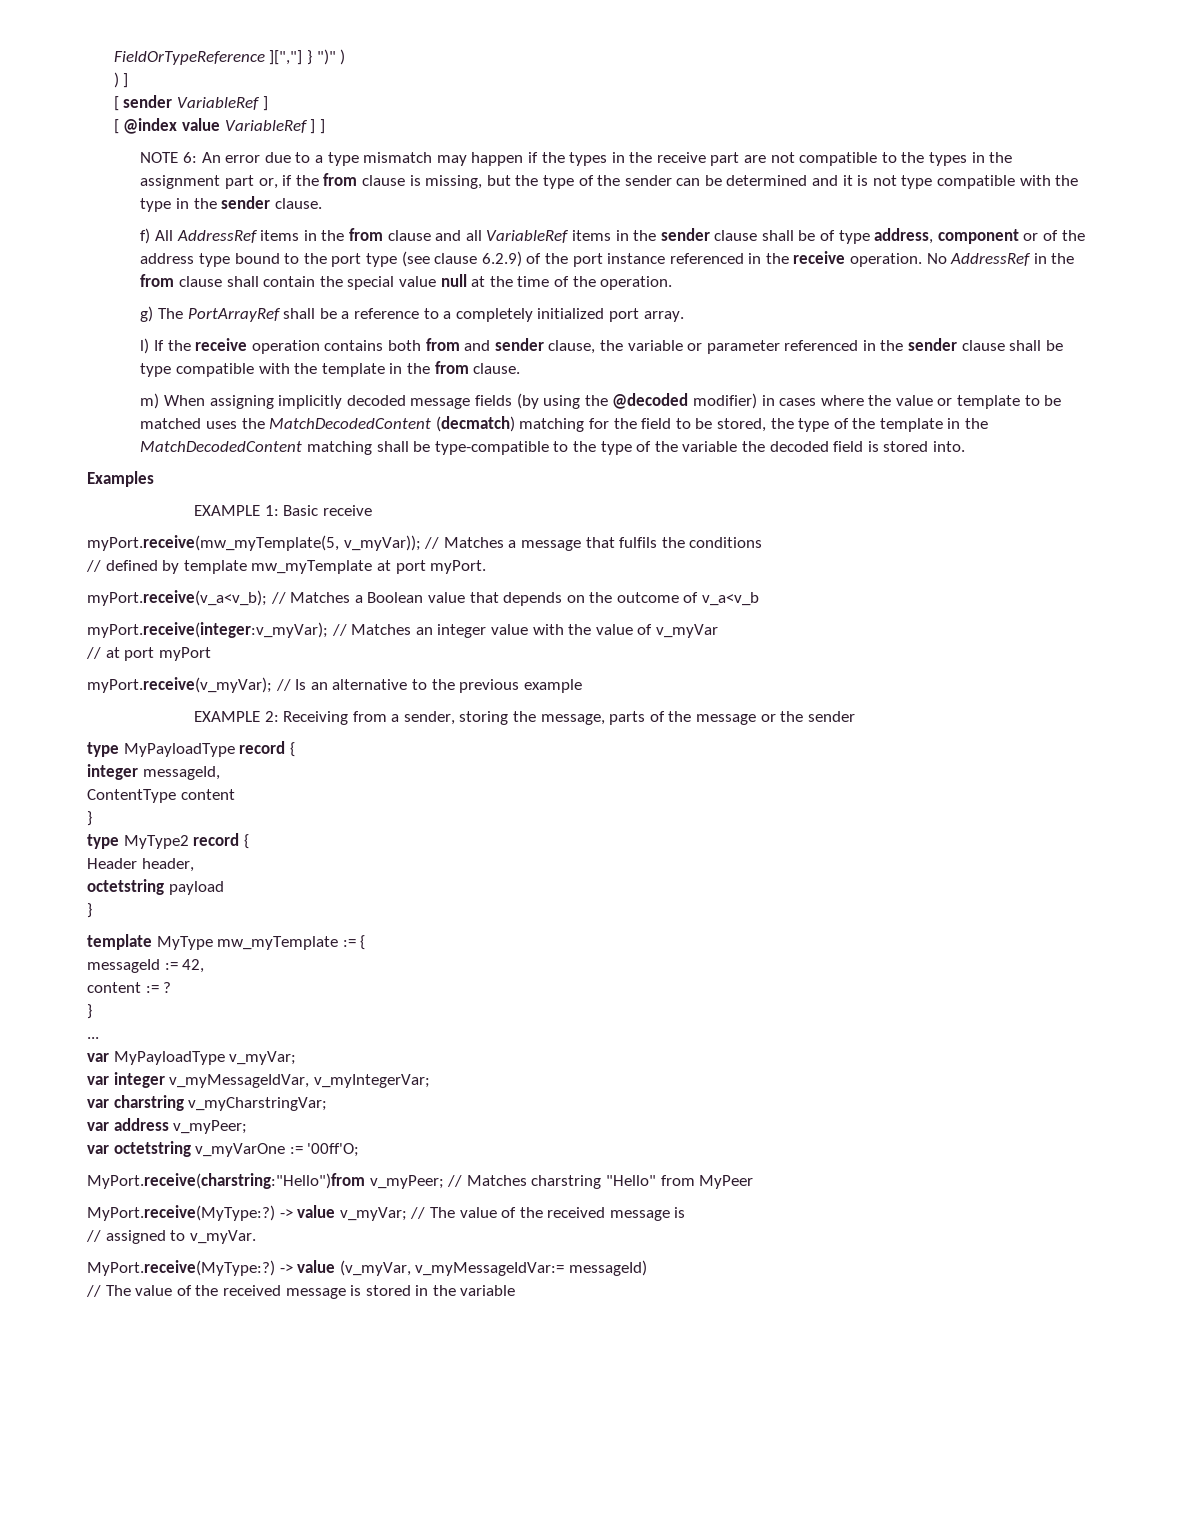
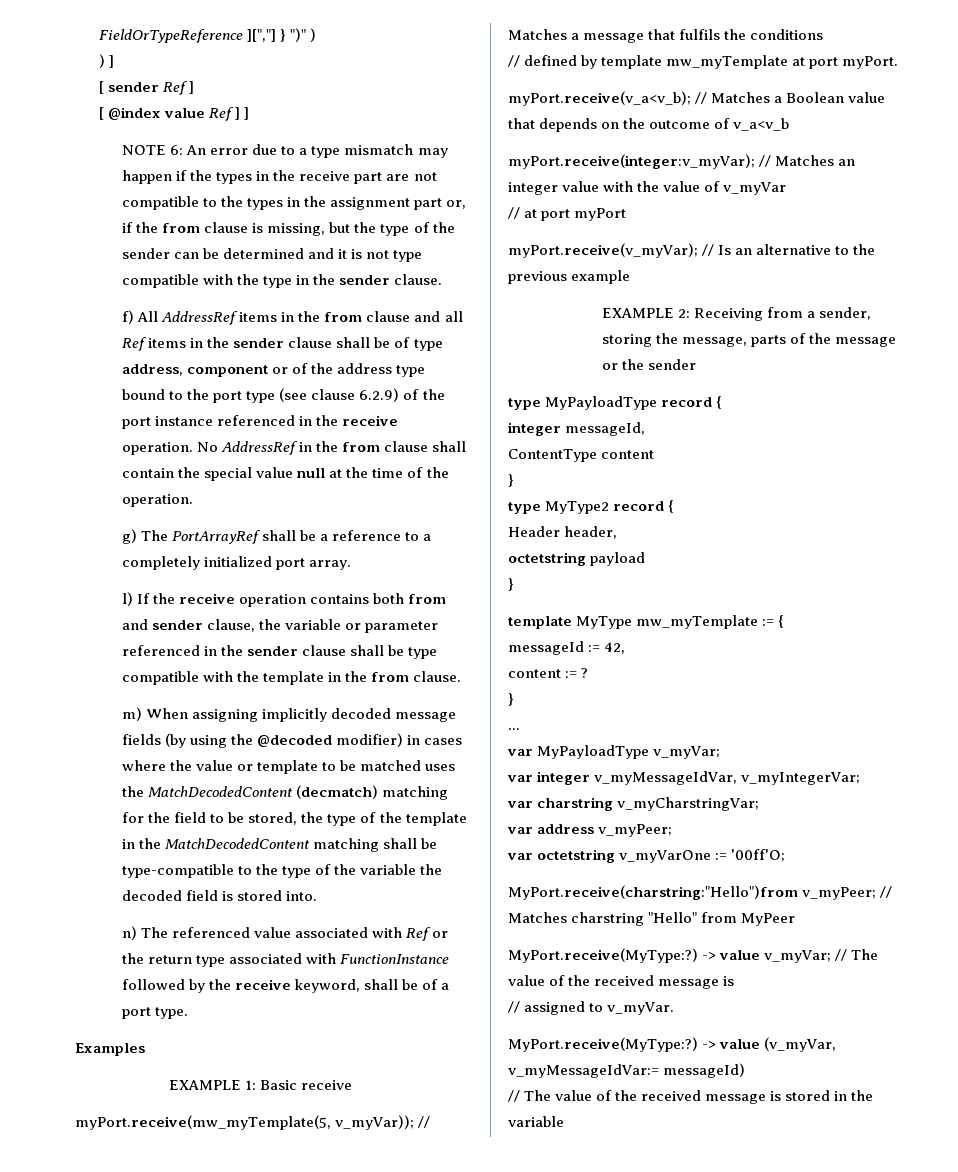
- [ sender VariableRef ]
+ [ sender Ref ]
- [ @index value VariableRef ] ]
+ [ @index value Ref ] ]
- f) All AddressRef items in the from clause and all VariableRef items in the sender clause shall be of type address, component or of the address type bound to the port type (see clause 6.2.9) of the port instance referenced in the receive operation.
+ f) All AddressRef items in the from clause and all Ref items in the sender clause shall be of type address, component or of the address type bound to the port type (see clause 6.2.9) of the port instance referenced in the receive operation.
+ n) The referenced value associated with Ref or the return type associated with FunctionInstance followed by the receive keyword, shall be of a port type.

